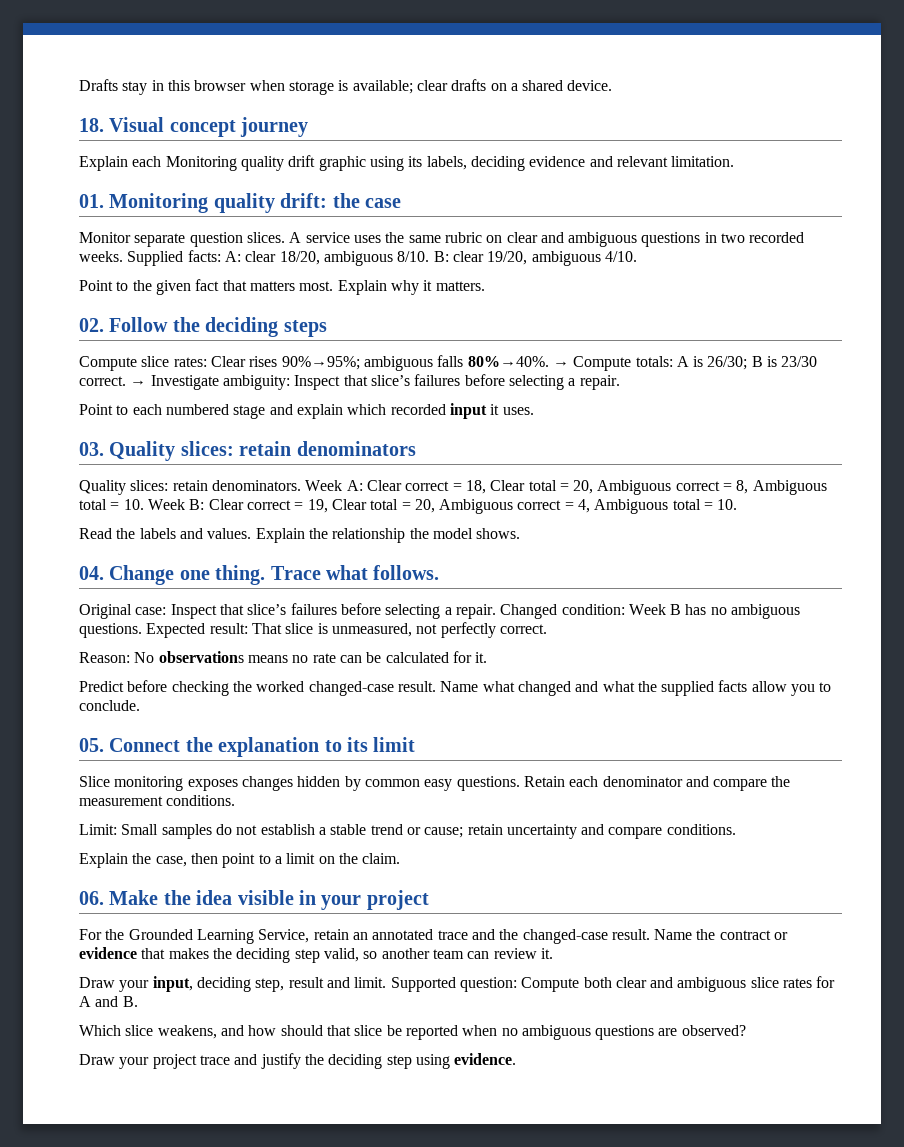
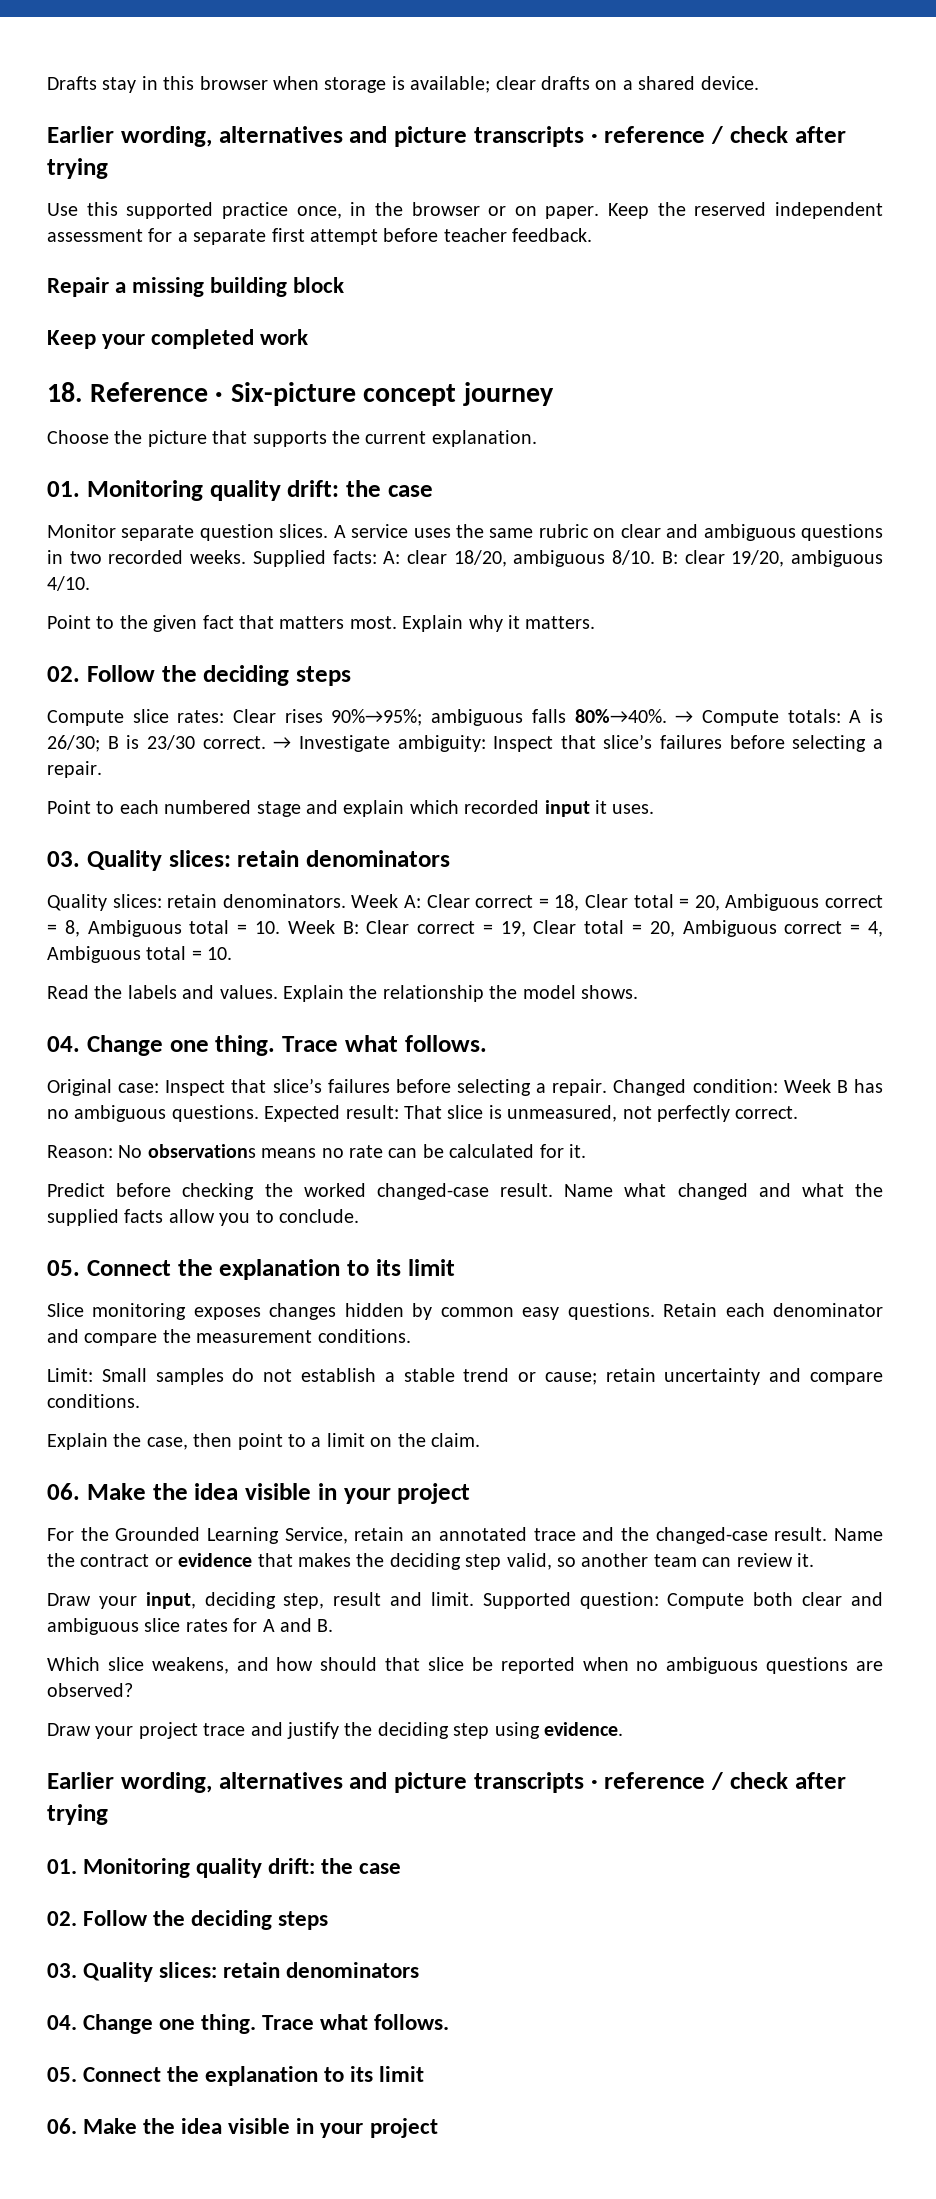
  Drafts stay in this browser when storage is available; clear drafts on a shared device.
- 18. Visual concept journey
- Explain each Monitoring quality drift graphic using its labels, deciding evidence and relevant limitation.
+ Earlier wording, alternatives and picture transcripts · reference / check after trying
+ Use this supported practice once, in the browser or on paper. Keep the reserved independent assessment for a separate first attempt before teacher feedback.
+ Repair a missing building block
+ Keep your completed work
+ 18. Reference · Six-picture concept journey
+ Choose the picture that supports the current explanation.
  Draw your project trace and justify the deciding step using evidence.
+ Earlier wording, alternatives and picture transcripts · reference / check after trying
+ 01. Monitoring quality drift: the case
+ 02. Follow the deciding steps
+ 03. Quality slices: retain denominators
+ 04. Change one thing. Trace what follows.
+ 05. Connect the explanation to its limit
+ 06. Make the idea visible in your project

